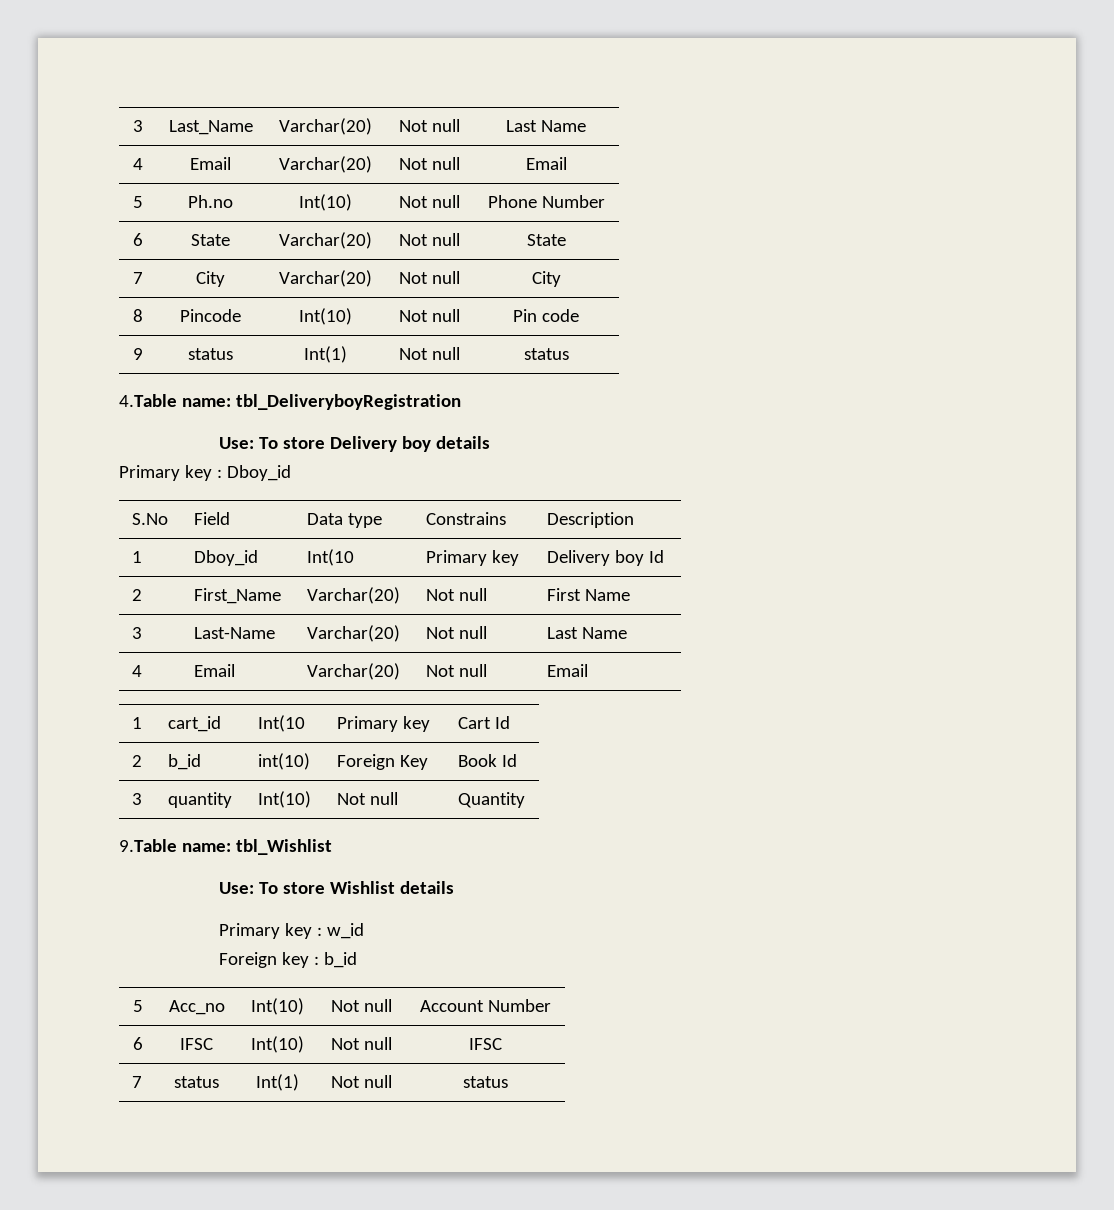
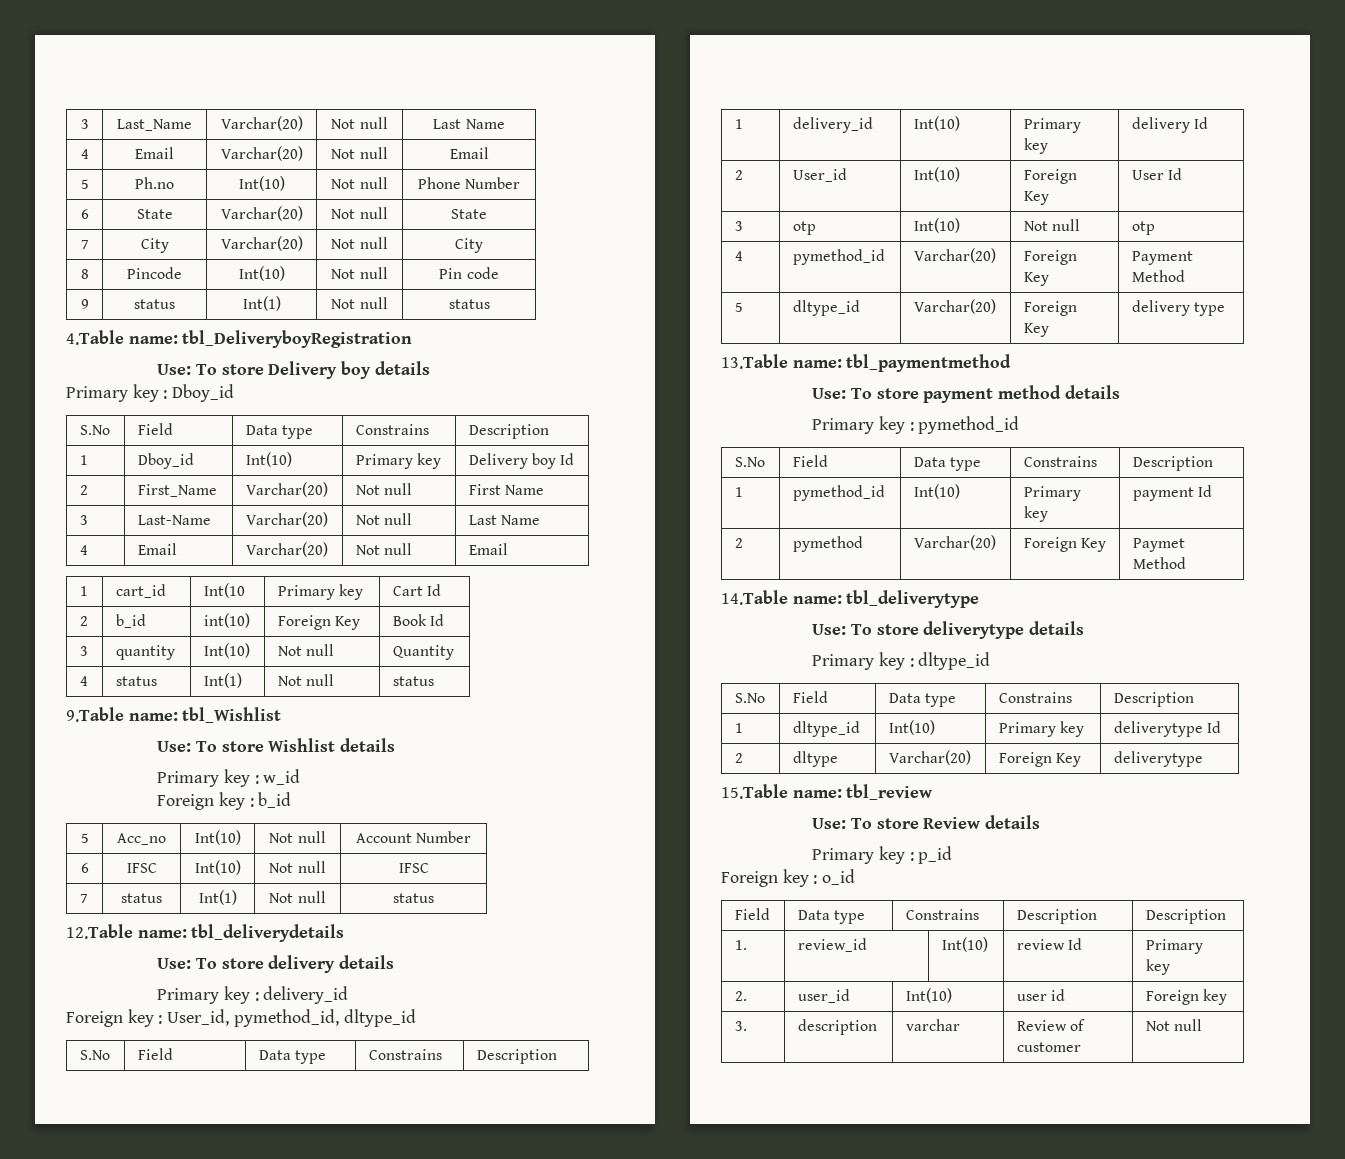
- 1 | Dboy_id | Int(10 | Primary key | Delivery boy Id
+ 1 | Dboy_id | Int(10) | Primary key | Delivery boy Id
+ 4 | status | Int(1) | Not null | status
+ 12.Table name: tbl_deliverydetails
+ Use: To store delivery details
+ Primary key : delivery_id
+ Foreign key : User_id, pymethod_id, dltype_id
+ S.No | Field | Data type | Constrains | Description
+ 1 | delivery_id | Int(10) | Primary key | delivery Id
+ 2 | User_id | Int(10) | Foreign Key | User Id
+ 3 | otp | Int(10) | Not null | otp
+ 4 | pymethod_id | Varchar(20) | Foreign Key | Payment Method
+ 5 | dltype_id | Varchar(20) | Foreign Key | delivery type
+ 13.Table name: tbl_paymentmethod
+ Use: To store payment method details
+ Primary key : pymethod_id
+ S.No | Field | Data type | Constrains | Description
+ 1 | pymethod_id | Int(10) | Primary key | payment Id
+ 2 | pymethod | Varchar(20) | Foreign Key | Paymet Method
+ 14.Table name: tbl_deliverytype
+ Use: To store deliverytype details
+ Primary key : dltype_id
+ S.No | Field | Data type | Constrains | Description
+ 1 | dltype_id | Int(10) | Primary key | deliverytype Id
+ 2 | dltype | Varchar(20) | Foreign Key | deliverytype
+ 15.Table name: tbl_review
+ Use: To store Review details
+ Primary key : p_id
+ Foreign key : o_id
+ Field | Data type | Constrains | Description | Description
+ 1. | review_id | Int(10) | review Id | Primary key
+ 2. | user_id | Int(10) | user id | Foreign key
+ 3. | description | varchar | Review of customer | Not null

